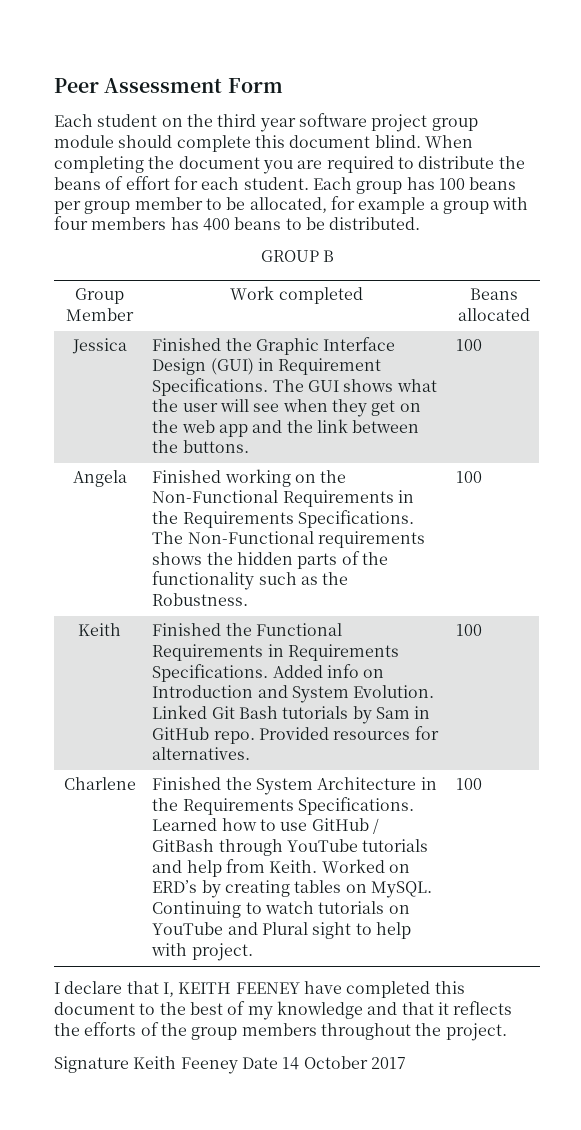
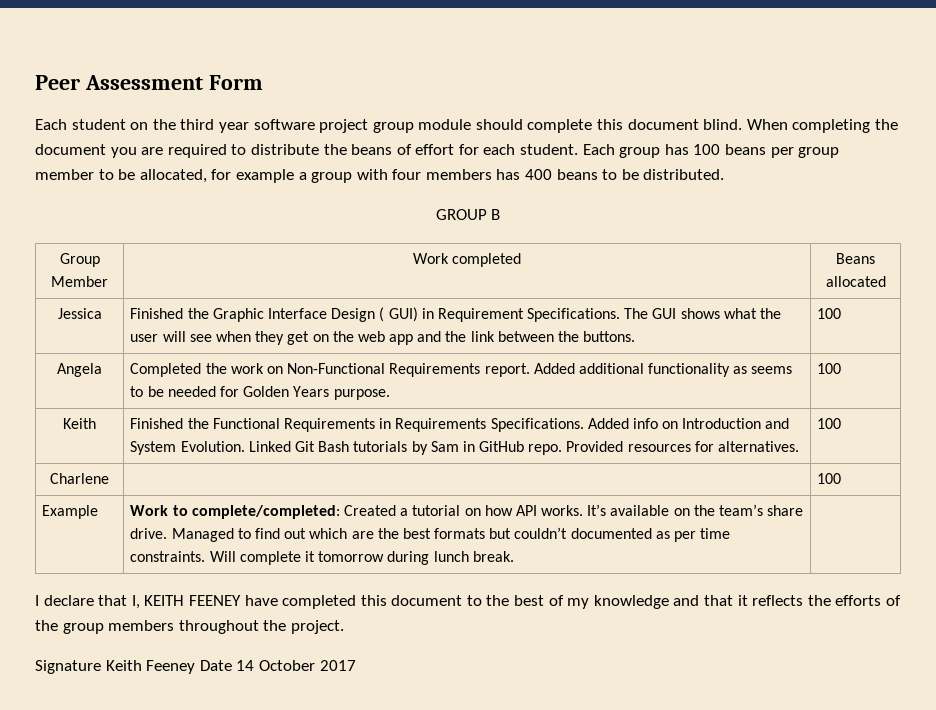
- Jessica | Finished the Graphic Interface Design (GUI) in Requirement Specifications. The GUI shows what the user will see when they get on the web app and the link between the buttons. | 100
+ Jessica | Finished the Graphic Interface Design ( GUI) in Requirement Specifications. The GUI shows what the user will see when they get on the web app and the link between the buttons. | 100
- Angela | Finished working on the Non-Functional Requirements in the Requirements Specifications. The Non-Functional requirements shows the hidden parts of the functionality such as the Robustness. | 100
+ Angela | Completed the work on Non-Functional Requirements report. Added additional functionality as seems to be needed for Golden Years purpose. | 100
- Charlene | Finished the System Architecture in the Requirements Specifications. Learned how to use GitHub / GitBash through YouTube tutorials and help from Keith. Worked on ERD’s by creating tables on MySQL. Continuing to watch tutorials on YouTube and Plural sight to help with project. | 100
+ Charlene | | 100
+ Example | Work to complete/completed: Created a tutorial on how API works. It’s available on the team’s share drive. Managed to find out which are the best formats but couldn’t documented as per time constraints. Will complete it tomorrow during lunch break.

